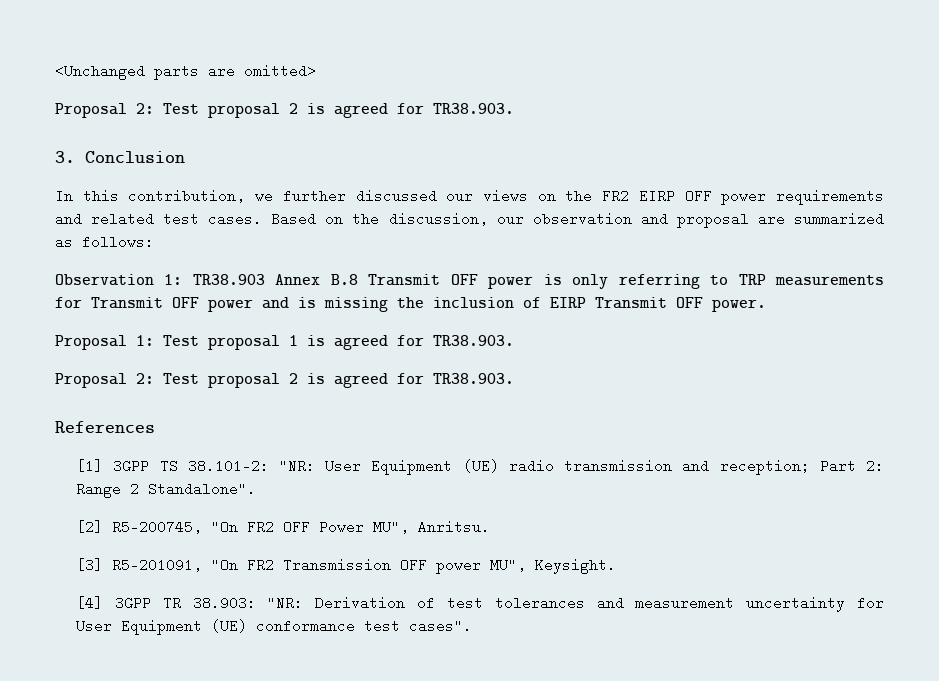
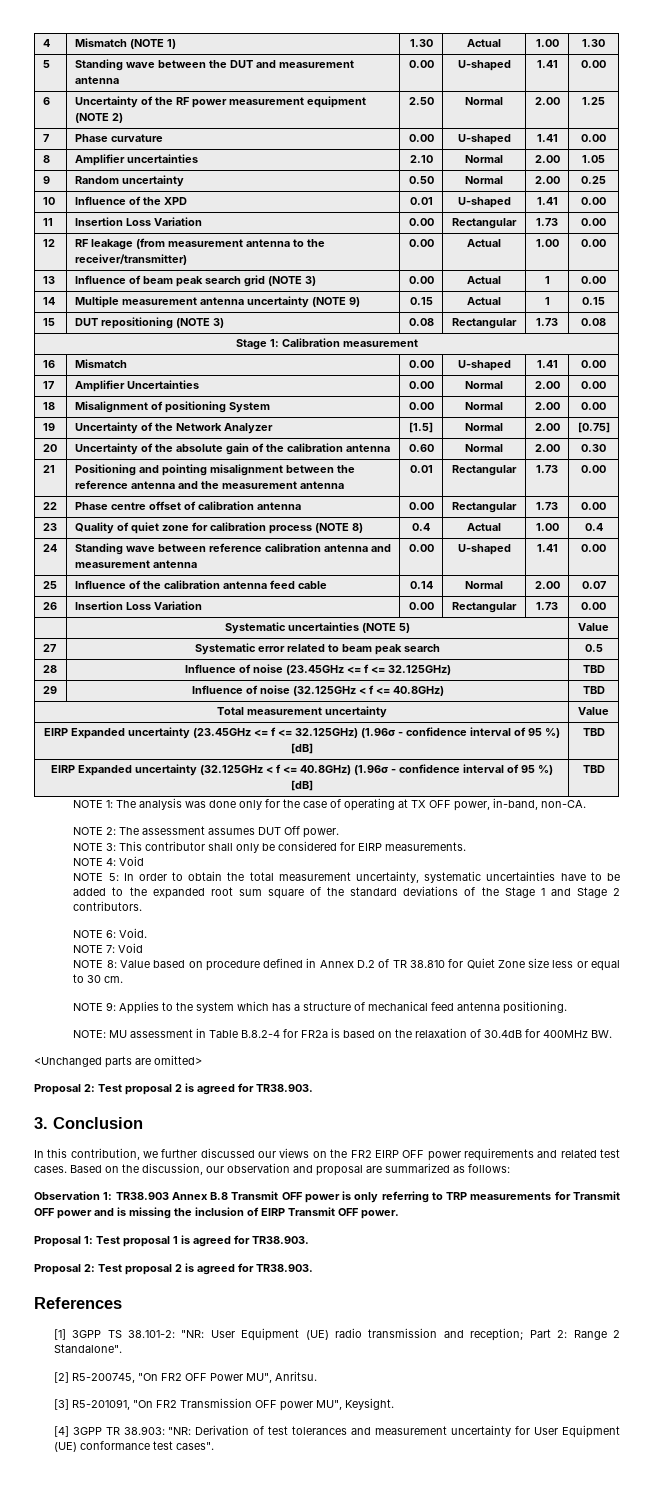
+ 4 | Mismatch (NOTE 1) | 1.30 | Actual | 1.00 | 1.30
+ 5 | Standing wave between the DUT and measurement antenna | 0.00 | U-shaped | 1.41 | 0.00
+ 6 | Uncertainty of the RF power measurement equipment (NOTE 2) | 2.50 | Normal | 2.00 | 1.25
+ 7 | Phase curvature | 0.00 | U-shaped | 1.41 | 0.00
+ 8 | Amplifier uncertainties | 2.10 | Normal | 2.00 | 1.05
+ 9 | Random uncertainty | 0.50 | Normal | 2.00 | 0.25
+ 10 | Influence of the XPD | 0.01 | U-shaped | 1.41 | 0.00
+ 11 | Insertion Loss Variation | 0.00 | Rectangular | 1.73 | 0.00
+ 12 | RF leakage (from measurement antenna to the receiver/transmitter) | 0.00 | Actual | 1.00 | 0.00
+ 13 | Influence of beam peak search grid (NOTE 3) | 0.00 | Actual | 1 | 0.00
+ 14 | Multiple measurement antenna uncertainty (NOTE 9) | 0.15 | Actual | 1 | 0.15
+ 15 | DUT repositioning (NOTE 3) | 0.08 | Rectangular | 1.73 | 0.08
+ Stage 1: Calibration measurement
+ 16 | Mismatch | 0.00 | U-shaped | 1.41 | 0.00
+ 17 | Amplifier Uncertainties | 0.00 | Normal | 2.00 | 0.00
+ 18 | Misalignment of positioning System | 0.00 | Normal | 2.00 | 0.00
+ 19 | Uncertainty of the Network Analyzer | [1.5] | Normal | 2.00 | [0.75]
+ 20 | Uncertainty of the absolute gain of the calibration antenna | 0.60 | Normal | 2.00 | 0.30
+ 21 | Positioning and pointing misalignment between the reference antenna and the measurement antenna | 0.01 | Rectangular | 1.73 | 0.00
+ 22 | Phase centre offset of calibration antenna | 0.00 | Rectangular | 1.73 | 0.00
+ 23 | Quality of quiet zone for calibration process (NOTE 8) | 0.4 | Actual | 1.00 | 0.4
+ 24 | Standing wave between reference calibration antenna and measurement antenna | 0.00 | U-shaped | 1.41 | 0.00
+ 25 | Influence of the calibration antenna feed cable | 0.14 | Normal | 2.00 | 0.07
+ 26 | Insertion Loss Variation | 0.00 | Rectangular | 1.73 | 0.00
+ | Systematic uncertainties (NOTE 5) | Value
+ 27 | Systematic error related to beam peak search | 0.5
+ 28 | Influence of noise (23.45GHz <= f <= 32.125GHz) | TBD
+ 29 | Influence of noise (32.125GHz < f <= 40.8GHz) | TBD
+ Total measurement uncertainty | Value
+ EIRP Expanded uncertainty (23.45GHz <= f <= 32.125GHz) (1.96σ - confidence interval of 95 %) [dB] | TBD
+ EIRP Expanded uncertainty (32.125GHz < f <= 40.8GHz) (1.96σ - confidence interval of 95 %) [dB] | TBD
+ NOTE 1: The analysis was done only for the case of operating at TX OFF power, in-band, non-CA.
+ NOTE 2: The assessment assumes DUT Off power.
+ NOTE 3: This contributor shall only be considered for EIRP measurements.
+ NOTE 4: Void
+ NOTE 5: In order to obtain the total measurement uncertainty, systematic uncertainties have to be added to the expanded root sum square of the standard deviations of the Stage 1 and Stage 2 contributors.
+ NOTE 6: Void.
+ NOTE 7: Void
+ NOTE 8: Value based on procedure defined in Annex D.2 of TR 38.810 for Quiet Zone size less or equal to 30 cm.
+ NOTE 9: Applies to the system which has a structure of mechanical feed antenna positioning.
+ NOTE: MU assessment in Table B.8.2-4 for FR2a is based on the relaxation of 30.4dB for 400MHz BW.

